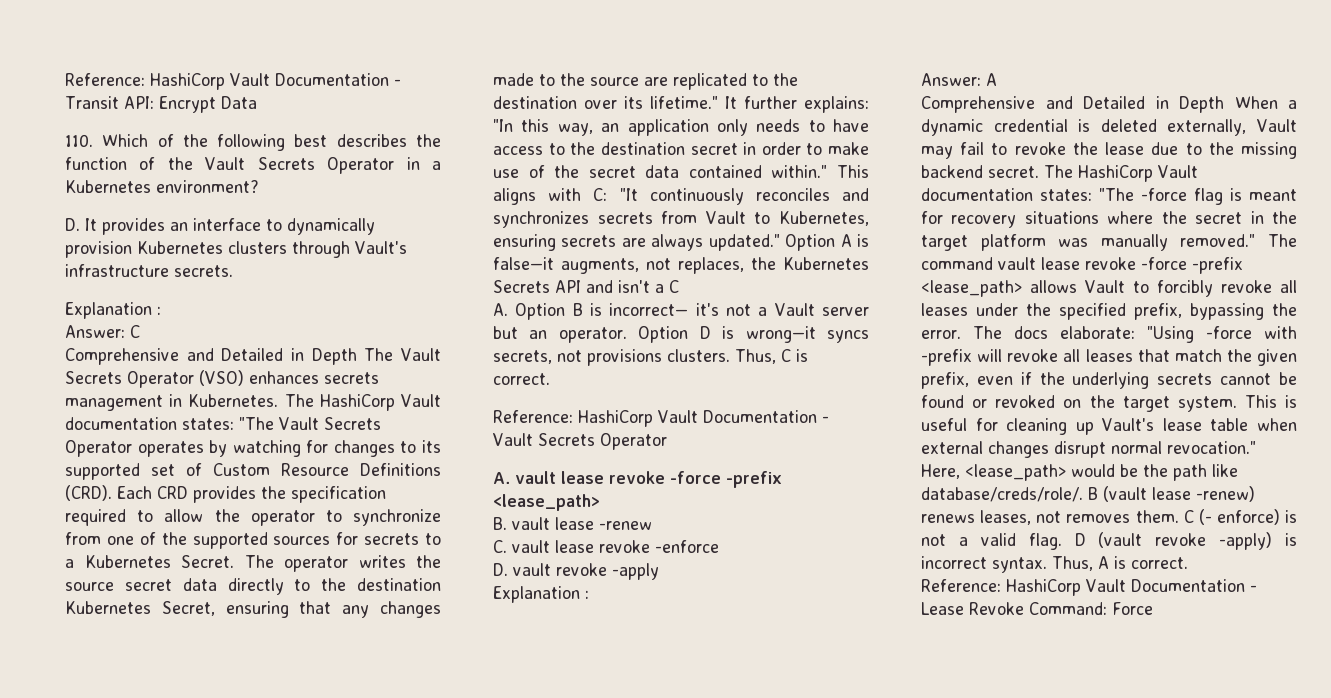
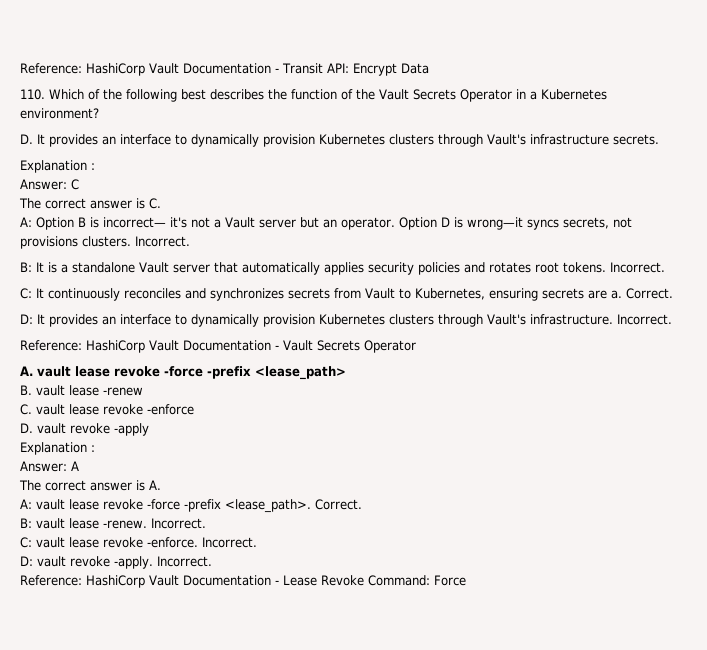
- Comprehensive and Detailed in Depth The Vault Secrets Operator (VSO) enhances secrets management in Kubernetes. The HashiCorp Vault documentation states: "The Vault Secrets Operator operates by watching for changes to its supported set of Custom Resource Definitions (CRD). Each CRD provides the specification required to allow the operator to synchronize from one of the supported sources for secrets to a Kubernetes Secret. The operator writes the source secret data directly to the destination Kubernetes Secret, ensuring that any changes made to the source are replicated to the destination over its lifetime." It further explains: "In this way, an application only needs to have access to the destination secret in order to make use of the secret data contained within." This aligns with C: "It continuously reconciles and synchronizes secrets from Vault to Kubernetes, ensuring secrets are always updated." Option A is false—it augments, not replaces, the Kubernetes Secrets API and isn't a C
- A. Option B is incorrect— it's not a Vault server but an operator.
+ The correct answer is C.
+ A: Option B is incorrect— it's not a Vault server but an operator.
- Option D is wrong—it syncs secrets, not provisions clusters. Thus, C is correct.
+ Option D is wrong—it syncs secrets, not provisions clusters. Incorrect.
+ B: It is a standalone Vault server that automatically applies security policies and rotates root tokens. Incorrect.
+ C: It continuously reconciles and synchronizes secrets from Vault to Kubernetes, ensuring secrets are a. Correct.
+ D: It provides an interface to dynamically provision Kubernetes clusters through Vault's infrastructure. Incorrect.
- Comprehensive and Detailed in Depth When a dynamic credential is deleted externally, Vault may fail to revoke the lease due to the missing backend secret. The HashiCorp Vault documentation states: "The -force flag is meant for recovery situations where the secret in the target platform was manually removed." The command vault lease revoke -force -prefix <lease_path> allows Vault to forcibly revoke all leases under the specified prefix, bypassing the error. The docs elaborate: "Using -force with -prefix will revoke all leases that match the given prefix, even if the underlying secrets cannot be found or revoked on the target system. This is useful for cleaning up Vault's lease table when external changes disrupt normal revocation." Here, <lease_path> would be the path like database/creds/role/. B (vault lease -renew) renews leases, not removes them. C (- enforce) is not a valid flag. D (vault revoke -apply) is incorrect syntax. Thus, A is correct.
+ The correct answer is A.
+ A: vault lease revoke -force -prefix <lease_path>. Correct.
+ B: vault lease -renew. Incorrect.
+ C: vault lease revoke -enforce. Incorrect.
+ D: vault revoke -apply. Incorrect.

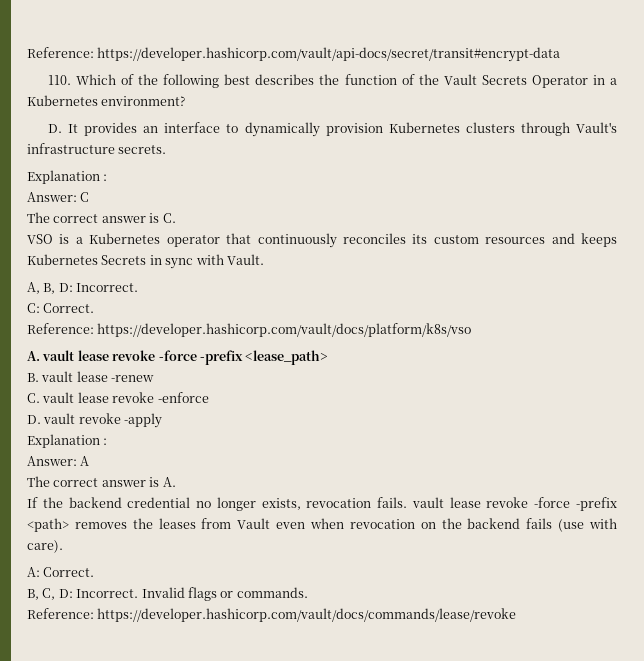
- Reference: HashiCorp Vault Documentation - Transit API: Encrypt Data
+ Reference: https://developer.hashicorp.com/vault/api-docs/secret/transit#encrypt-data
- A: Option B is incorrect— it's not a Vault server but an operator. Option D is wrong—it syncs secrets, not provisions clusters. Incorrect.
- B: It is a standalone Vault server that automatically applies security policies and rotates root tokens. Incorrect.
- C: It continuously reconciles and synchronizes secrets from Vault to Kubernetes, ensuring secrets are a. Correct.
- D: It provides an interface to dynamically provision Kubernetes clusters through Vault's infrastructure. Incorrect.
- Reference: HashiCorp Vault Documentation - Vault Secrets Operator
+ VSO is a Kubernetes operator that continuously reconciles its custom resources and keeps Kubernetes Secrets in sync with Vault.
+ A, B, D: Incorrect.
+ C: Correct.
+ Reference: https://developer.hashicorp.com/vault/docs/platform/k8s/vso
- A: vault lease revoke -force -prefix <lease_path>. Correct.
- B: vault lease -renew. Incorrect.
- C: vault lease revoke -enforce. Incorrect.
- D: vault revoke -apply. Incorrect.
- Reference: HashiCorp Vault Documentation - Lease Revoke Command: Force
+ If the backend credential no longer exists, revocation fails. vault lease revoke -force -prefix <path> removes the leases from Vault even when revocation on the backend fails (use with care).
+ A: Correct.
+ B, C, D: Incorrect. Invalid flags or commands.
+ Reference: https://developer.hashicorp.com/vault/docs/commands/lease/revoke

